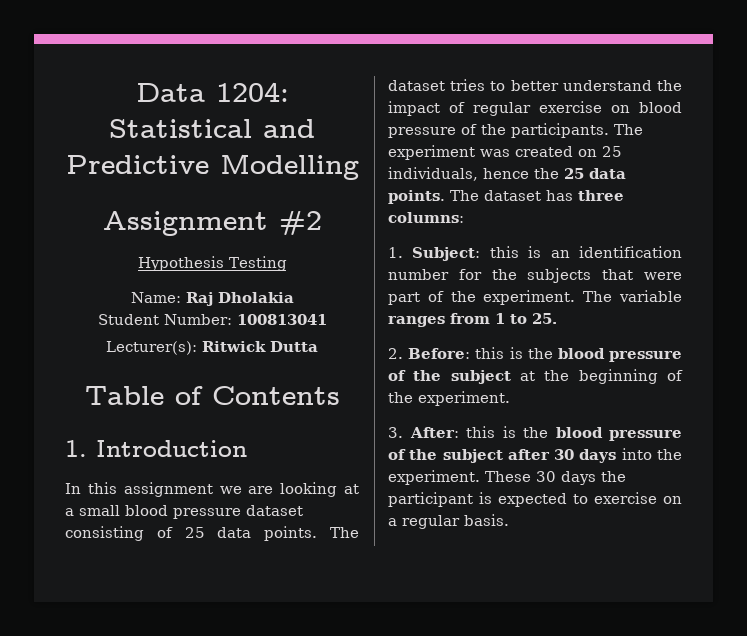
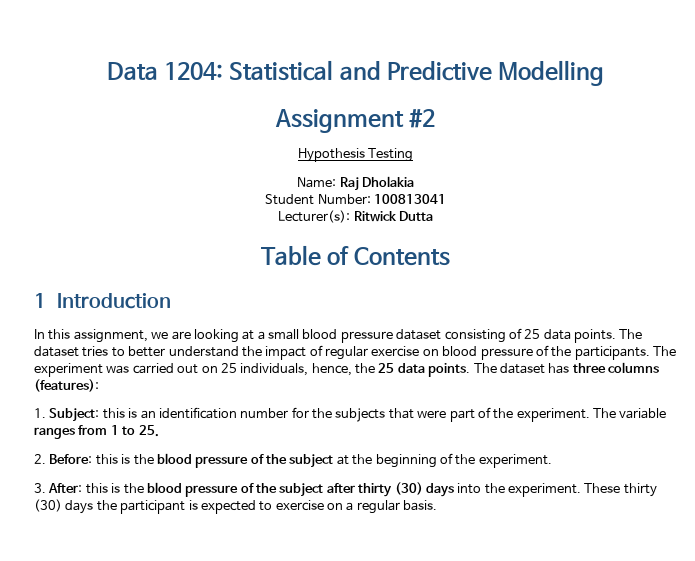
- 1. Introduction
+ 1 Introduction
- In this assignment we are looking at a small blood pressure dataset consisting of 25 data points.
+ In this assignment, we are looking at a small blood pressure dataset consisting of 25 data points.
- The experiment was created on 25 individuals, hence the 25 data points.
+ The experiment was carried out on 25 individuals, hence, the 25 data points.
- The dataset has three columns:
+ The dataset has three columns (features):
- 3. After: this is the blood pressure of the subject after 30 days into the experiment.
+ 3. After: this is the blood pressure of the subject after thirty (30) days into the experiment.
- These 30 days the participant is expected to exercise on a regular basis.
+ These thirty (30) days the participant is expected to exercise on a regular basis.

